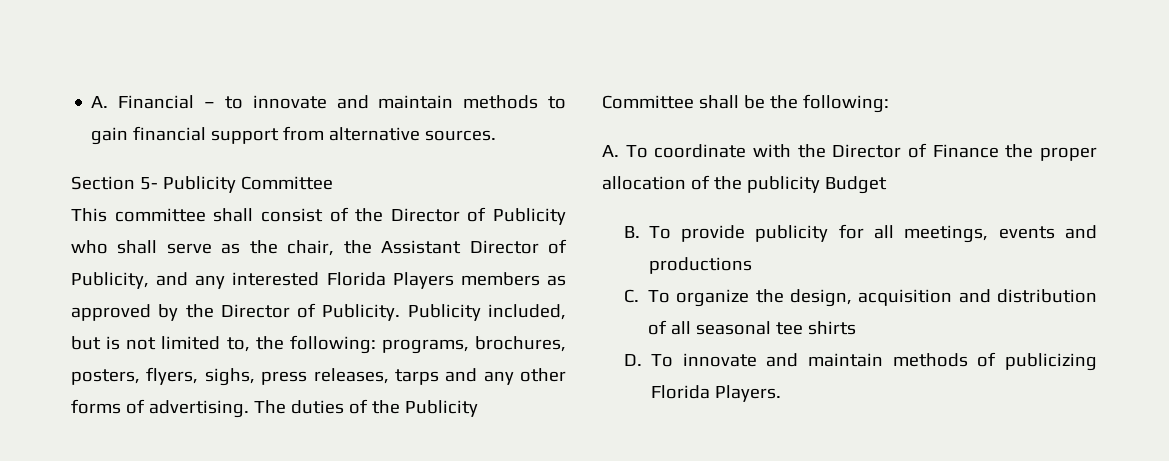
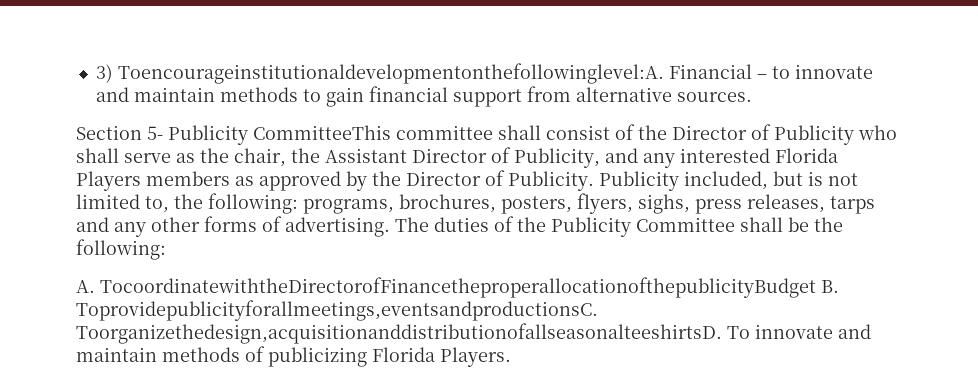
- A. Financial – to innovate and maintain methods to gain financial support from alternative sources.
+ 3) Toencourageinstitutionaldevelopmentonthefollowinglevel:A. Financial – to innovate and maintain methods to gain financial support from alternative sources.
- Section 5- Publicity Committee
- This committee shall consist of the Director of Publicity who shall serve as the chair, the Assistant Director of Publicity, and any interested Florida Players members as approved by the Director of Publicity.
+ Section 5- Publicity CommitteeThis committee shall consist of the Director of Publicity who shall serve as the chair, the Assistant Director of Publicity, and any interested Florida Players members as approved by the Director of Publicity.
- A. To coordinate with the Director of Finance the proper allocation of the publicity Budget
- B. To provide publicity for all meetings, events and productions
- C. To organize the design, acquisition and distribution of all seasonal tee shirts
- D. To innovate and maintain methods of publicizing Florida Players.
+ A. TocoordinatewiththeDirectorofFinancetheproperallocationofthepublicityBudget B. Toprovidepublicityforallmeetings,eventsandproductionsC. Toorganizethedesign,acquisitionanddistributionofallseasonalteeshirtsD. To innovate and maintain methods of publicizing Florida Players.

